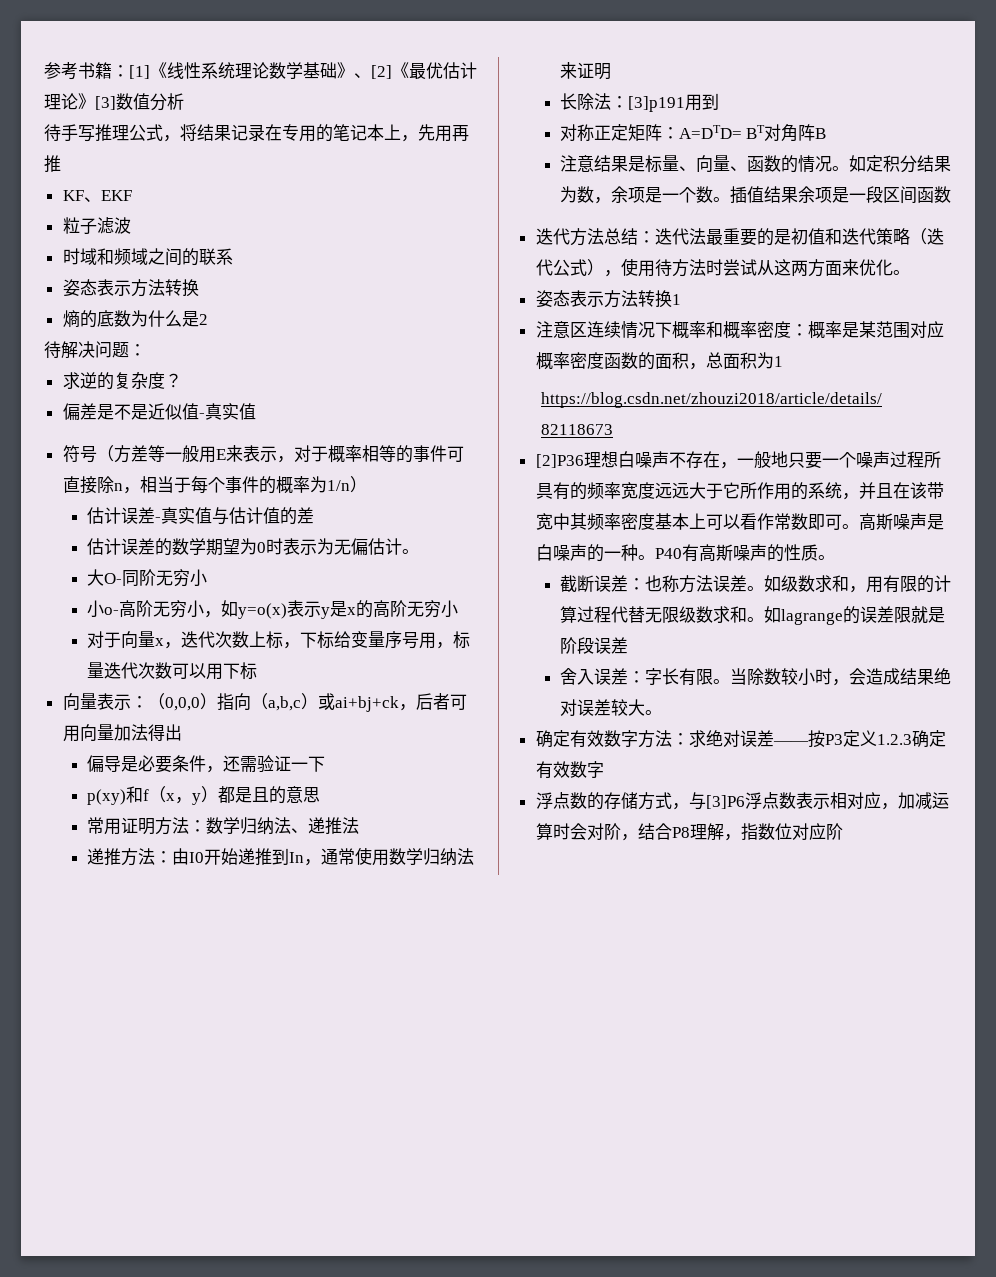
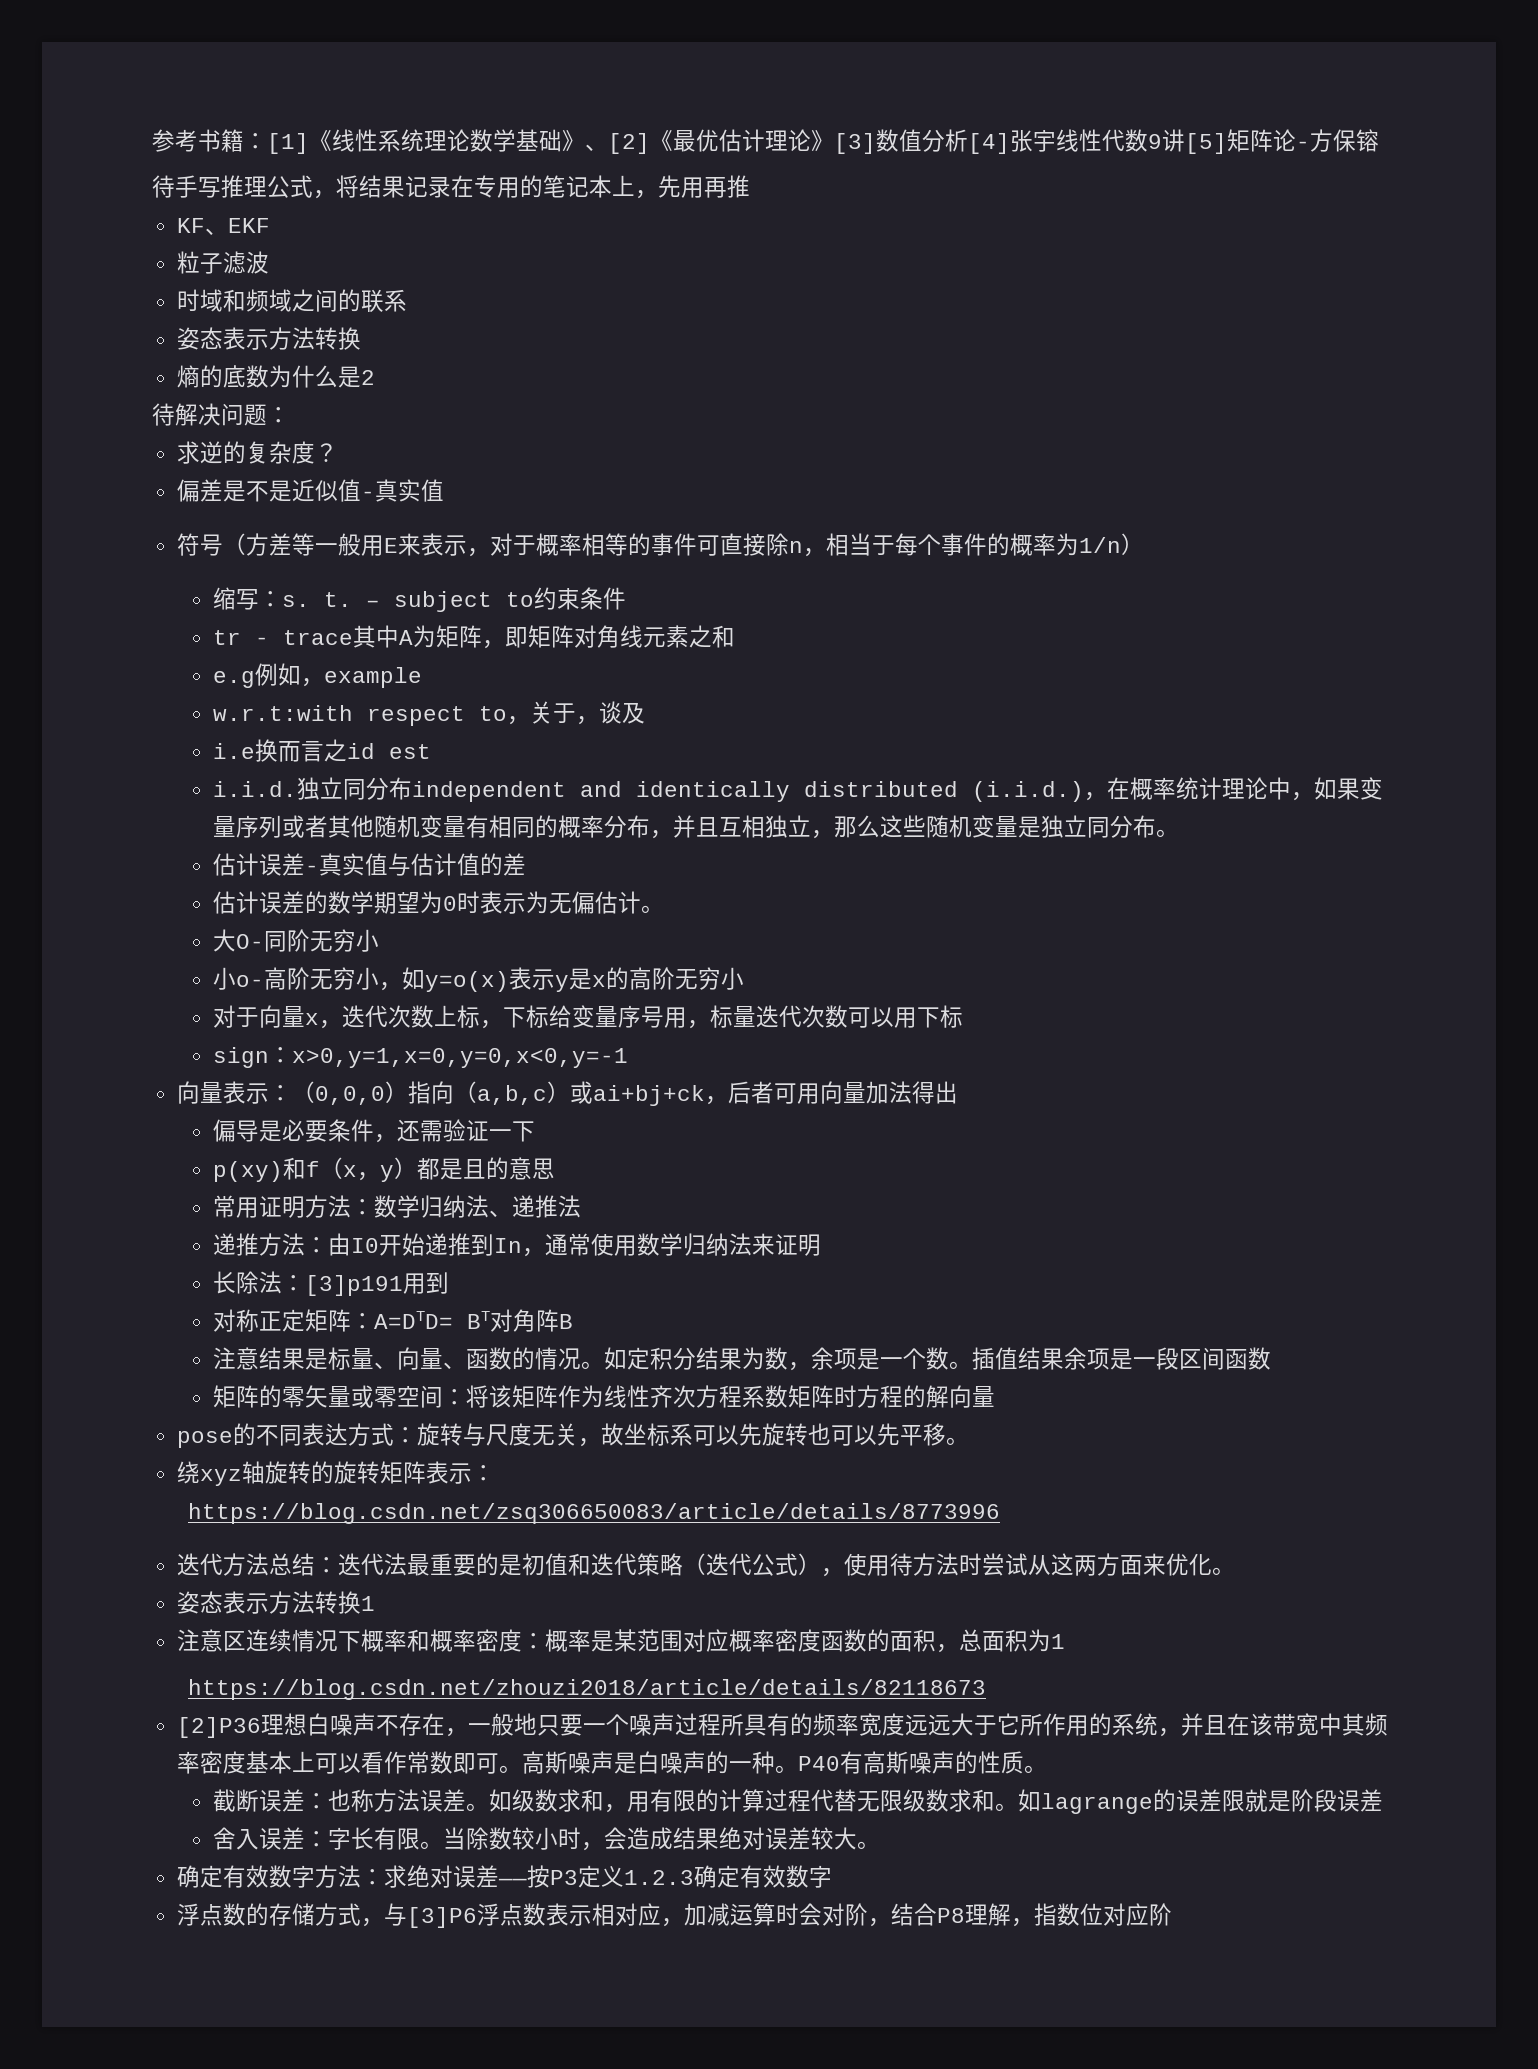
- 参考书籍：[1]《线性系统理论数学基础》、[2]《最优估计理论》[3]数值分析
+ 参考书籍：[1]《线性系统理论数学基础》、[2]《最优估计理论》[3]数值分析[4]张宇线性代数9讲[5]矩阵论-方保镕
+ 缩写：s. t. – subject to约束条件
+ tr - trace其中A为矩阵，即矩阵对角线元素之和
+ e.g例如，example
+ w.r.t:with respect to，关于，谈及
+ i.e换而言之id est
+ i.i.d.独立同分布independent and identically distributed (i.i.d.)，在概率统计理论中，如果变量序列或者其他随机变量有相同的概率分布，并且互相独立，那么这些随机变量是独立同分布。
+ sign：x>0,y=1,x=0,y=0,x<0,y=-1
+ 矩阵的零矢量或零空间：将该矩阵作为线性齐次方程系数矩阵时方程的解向量
+ pose的不同表达方式：旋转与尺度无关，故坐标系可以先旋转也可以先平移。
+ 绕xyz轴旋转的旋转矩阵表示：
+ https://blog.csdn.net/zsq306650083/article/details/8773996

